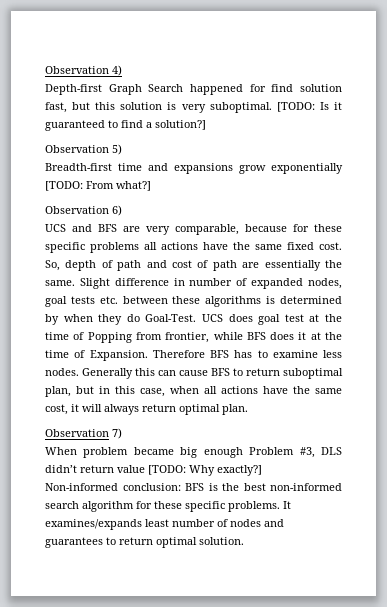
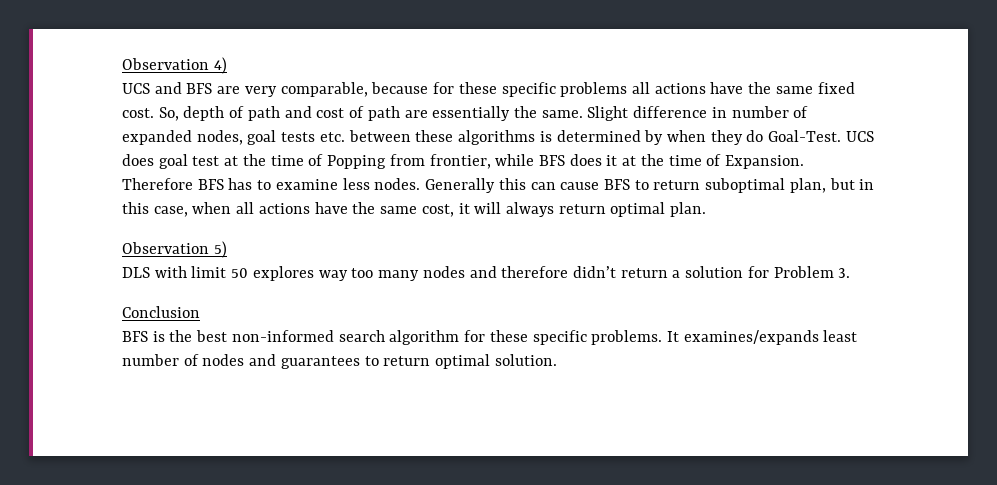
- Depth-first Graph Search happened for find solution fast, but this solution is very suboptimal. [TODO: Is it guaranteed to find a solution?]
- Observation 5)
- Breadth-first time and expansions grow exponentially [TODO: From what?]
- Observation 6)
- Observation 7)
- When problem became big enough Problem #3, DLS didn’t return value [TODO: Why exactly?]
- Non-informed conclusion: BFS is the best non-informed search algorithm for these specific problems.
+ Observation 5)
+ DLS with limit 50 explores way too many nodes and therefore didn’t return a solution for Problem 3.
+ Conclusion
+ BFS is the best non-informed search algorithm for these specific problems.

